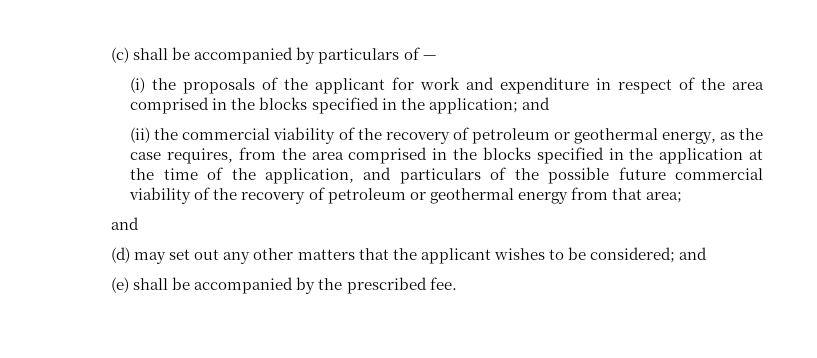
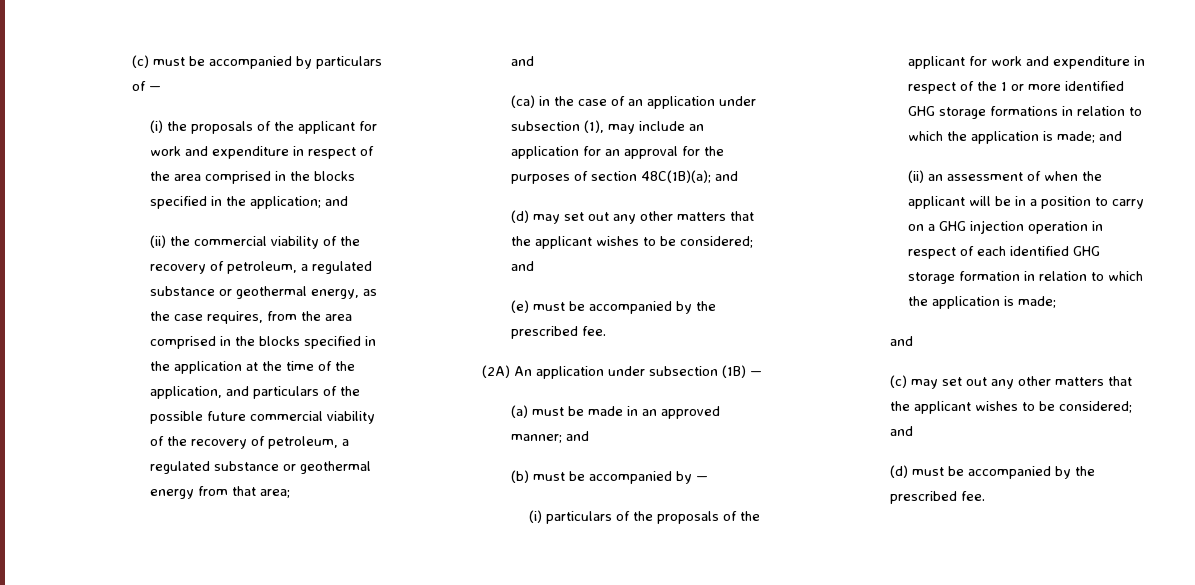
- (c) shall be accompanied by particulars of —
+ (c) must be accompanied by particulars of —
- (ii) the commercial viability of the recovery of petroleum or geothermal energy, as the case requires, from the area comprised in the blocks specified in the application at the time of the application, and particulars of the possible future commercial viability of the recovery of petroleum or geothermal energy from that area;
+ (ii) the commercial viability of the recovery of petroleum, a regulated substance or geothermal energy, as the case requires, from the area comprised in the blocks specified in the application at the time of the application, and particulars of the possible future commercial viability of the recovery of petroleum, a regulated substance or geothermal energy from that area;
+ (ca) in the case of an application under subsection (1), may include an application for an approval for the purposes of section 48C(1B)(a); and
- (e) shall be accompanied by the prescribed fee.
+ (e) must be accompanied by the prescribed fee.
+ (2A) An application under subsection (1B) —
+ (a) must be made in an approved manner; and
+ (b) must be accompanied by —
+ (i) particulars of the proposals of the applicant for work and expenditure in respect of the 1 or more identified GHG storage formations in relation to which the application is made; and
+ (ii) an assessment of when the applicant will be in a position to carry on a GHG injection operation in respect of each identified GHG storage formation in relation to which the application is made;
+ and
+ (c) may set out any other matters that the applicant wishes to be considered; and
+ (d) must be accompanied by the prescribed fee.

